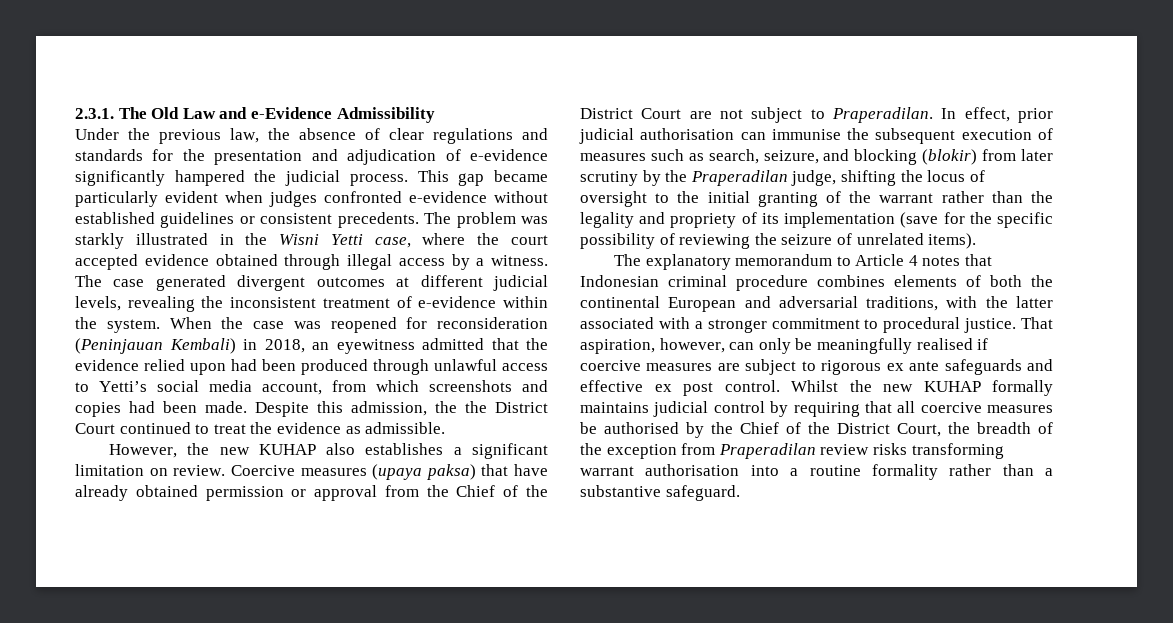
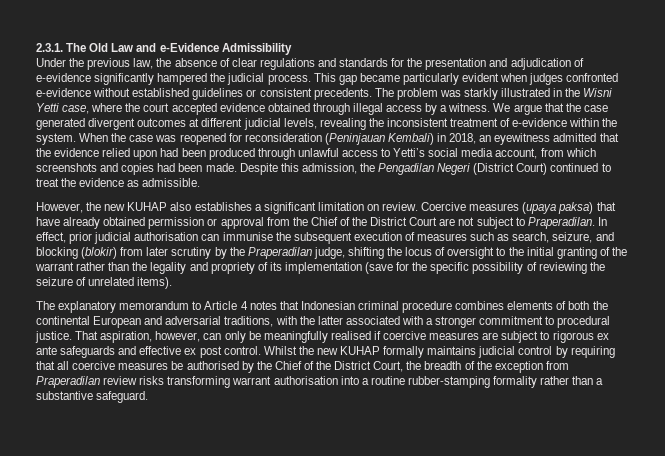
- The case generated divergent outcomes at different judicial levels, revealing the inconsistent treatment of e-evidence within the system.
+ We argue that the case generated divergent outcomes at different judicial levels, revealing the inconsistent treatment of e-evidence within the system.
- Despite this admission, the the District Court continued to treat the evidence as admissible.
+ Despite this admission, the Pengadilan Negeri (District Court) continued to treat the evidence as admissible.
- Whilst the new KUHAP formally maintains judicial control by requiring that all coercive measures be authorised by the Chief of the District Court, the breadth of the exception from Praperadilan review risks transforming warrant authorisation into a routine formality rather than a substantive safeguard.
+ Whilst the new KUHAP formally maintains judicial control by requiring that all coercive measures be authorised by the Chief of the District Court, the breadth of the exception from Praperadilan review risks transforming warrant authorisation into a routine rubber-stamping formality rather than a substantive safeguard.

